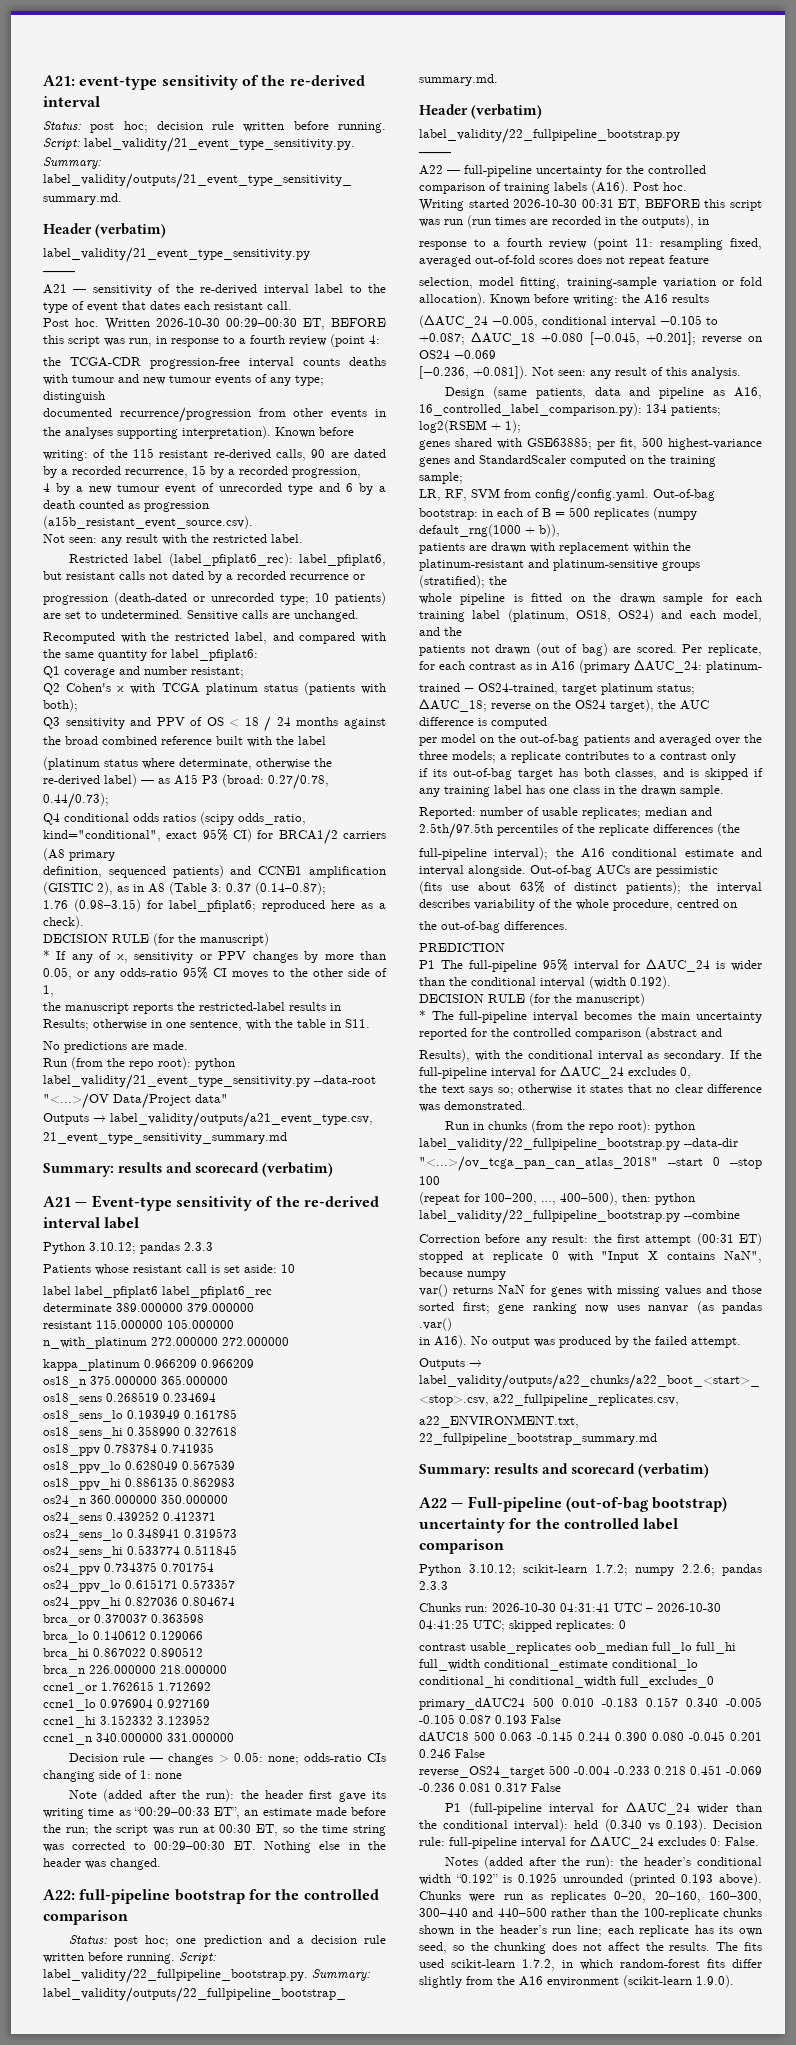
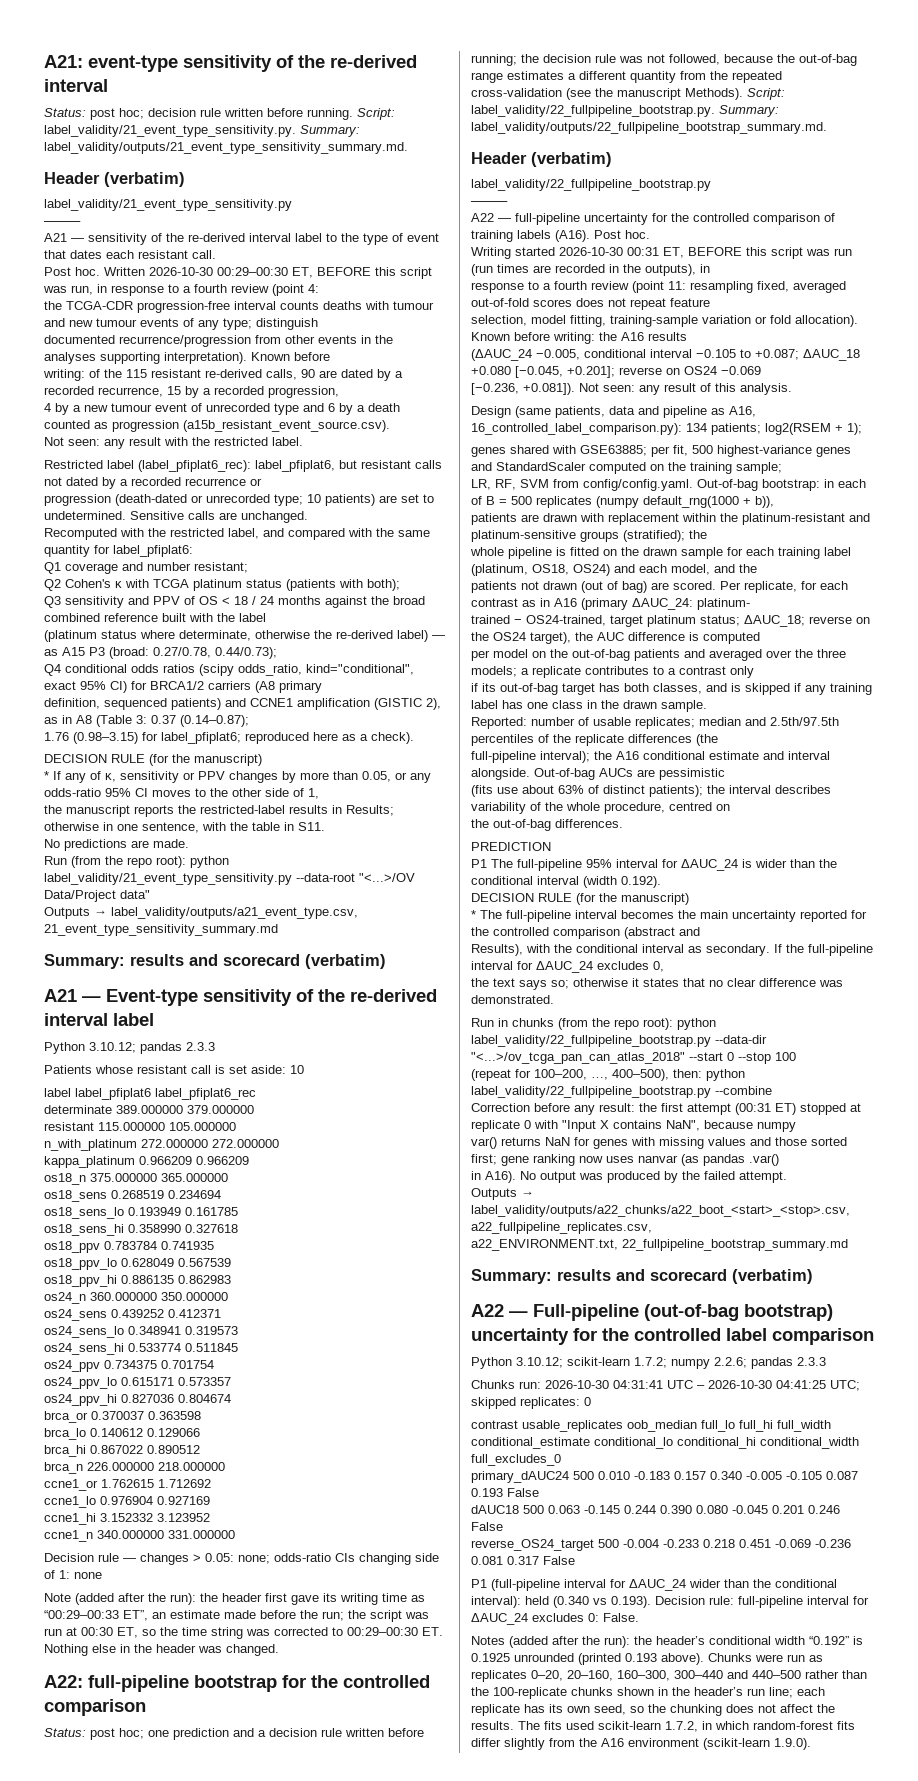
- Status: post hoc; one prediction and a decision rule written before running.
+ Status: post hoc; one prediction and a decision rule written before running; the decision rule was not followed, because the out-of-bag range estimates a different quantity from the repeated cross-validation (see the manuscript Methods).

